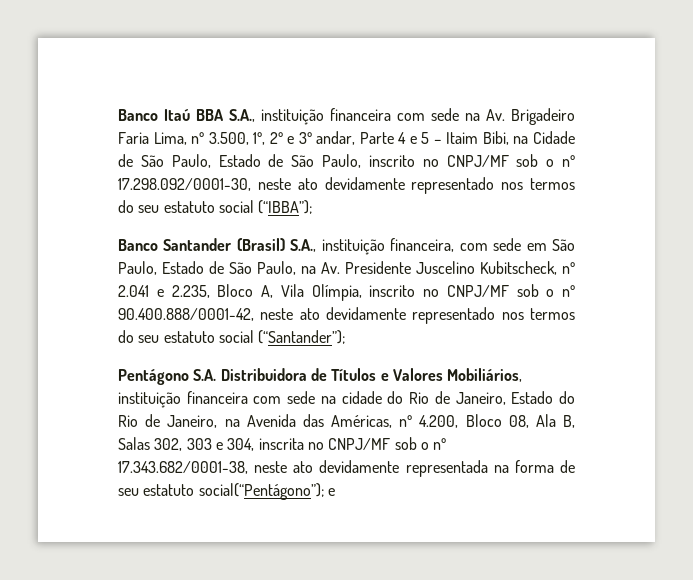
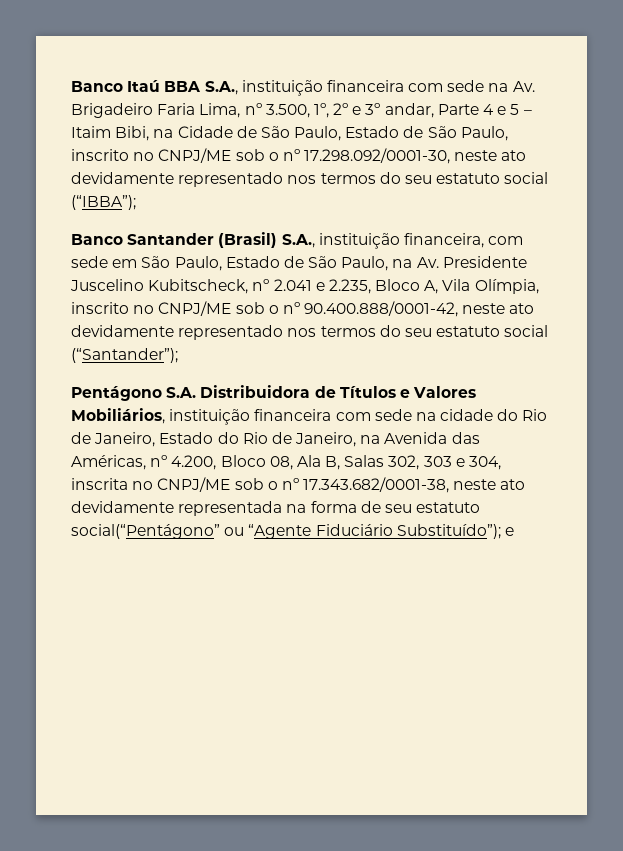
- Banco Itaú BBA S.A., instituição financeira com sede na Av. Brigadeiro Faria Lima, nº 3.500, 1º, 2º e 3º andar, Parte 4 e 5 – Itaim Bibi, na Cidade de São Paulo, Estado de São Paulo, inscrito no CNPJ/MF sob o nº 17.298.092/0001-30, neste ato devidamente representado nos termos do seu estatuto social (“IBBA”);
+ Banco Itaú BBA S.A., instituição financeira com sede na Av. Brigadeiro Faria Lima, nº 3.500, 1º, 2º e 3º andar, Parte 4 e 5 – Itaim Bibi, na Cidade de São Paulo, Estado de São Paulo, inscrito no CNPJ/ME sob o nº 17.298.092/0001-30, neste ato devidamente representado nos termos do seu estatuto social (“IBBA”);
- Banco Santander (Brasil) S.A., instituição financeira, com sede em São Paulo, Estado de São Paulo, na Av. Presidente Juscelino Kubitscheck, nº 2.041 e 2.235, Bloco A, Vila Olímpia, inscrito no CNPJ/MF sob o nº 90.400.888/0001-42, neste ato devidamente representado nos termos do seu estatuto social (“Santander”);
+ Banco Santander (Brasil) S.A., instituição financeira, com sede em São Paulo, Estado de São Paulo, na Av. Presidente Juscelino Kubitscheck, nº 2.041 e 2.235, Bloco A, Vila Olímpia, inscrito no CNPJ/ME sob o nº 90.400.888/0001-42, neste ato devidamente representado nos termos do seu estatuto social (“Santander”);
- Pentágono S.A. Distribuidora de Títulos e Valores Mobiliários, instituição financeira com sede na cidade do Rio de Janeiro, Estado do Rio de Janeiro, na Avenida das Américas, nº 4.200, Bloco 08, Ala B, Salas 302, 303 e 304, inscrita no CNPJ/MF sob o nº 17.343.682/0001-38, neste ato devidamente representada na forma de seu estatuto social(“Pentágono”); e
+ Pentágono S.A. Distribuidora de Títulos e Valores Mobiliários, instituição financeira com sede na cidade do Rio de Janeiro, Estado do Rio de Janeiro, na Avenida das Américas, nº 4.200, Bloco 08, Ala B, Salas 302, 303 e 304, inscrita no CNPJ/ME sob o nº 17.343.682/0001-38, neste ato devidamente representada na forma de seu estatuto social(“Pentágono” ou “Agente Fiduciário Substituído”); e

